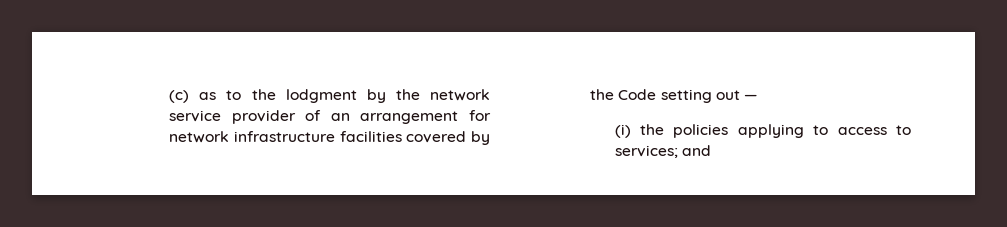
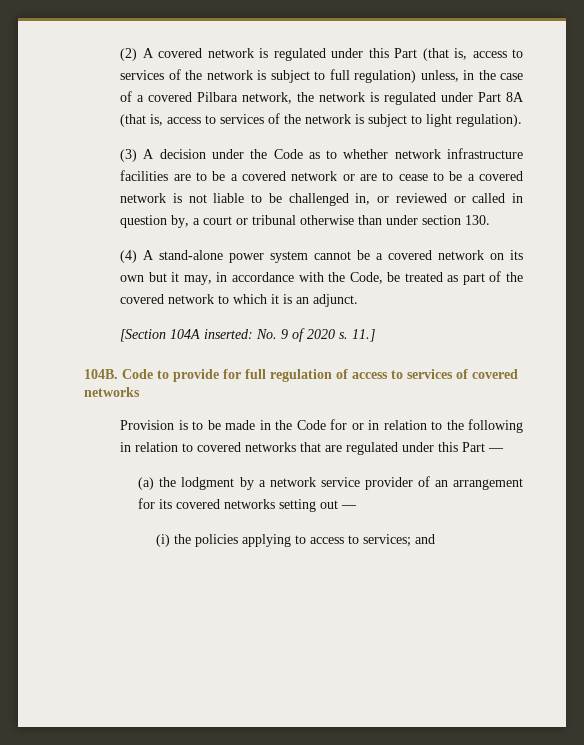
- (c) as to the lodgment by the network service provider of an arrangement for network infrastructure facilities covered by the Code setting out —
+ (2) A covered network is regulated under this Part (that is, access to services of the network is subject to full regulation) unless, in the case of a covered Pilbara network, the network is regulated under Part 8A (that is, access to services of the network is subject to light regulation).
+ (3) A decision under the Code as to whether network infrastructure facilities are to be a covered network or are to cease to be a covered network is not liable to be challenged in, or reviewed or called in question by, a court or tribunal otherwise than under section 130.
+ (4) A stand-alone power system cannot be a covered network on its own but it may, in accordance with the Code, be treated as part of the covered network to which it is an adjunct.
+ [Section 104A inserted: No. 9 of 2020 s. 11.]
+ 104B. Code to provide for full regulation of access to services of covered networks
+ Provision is to be made in the Code for or in relation to the following in relation to covered networks that are regulated under this Part —
+ (a) the lodgment by a network service provider of an arrangement for its covered networks setting out —

